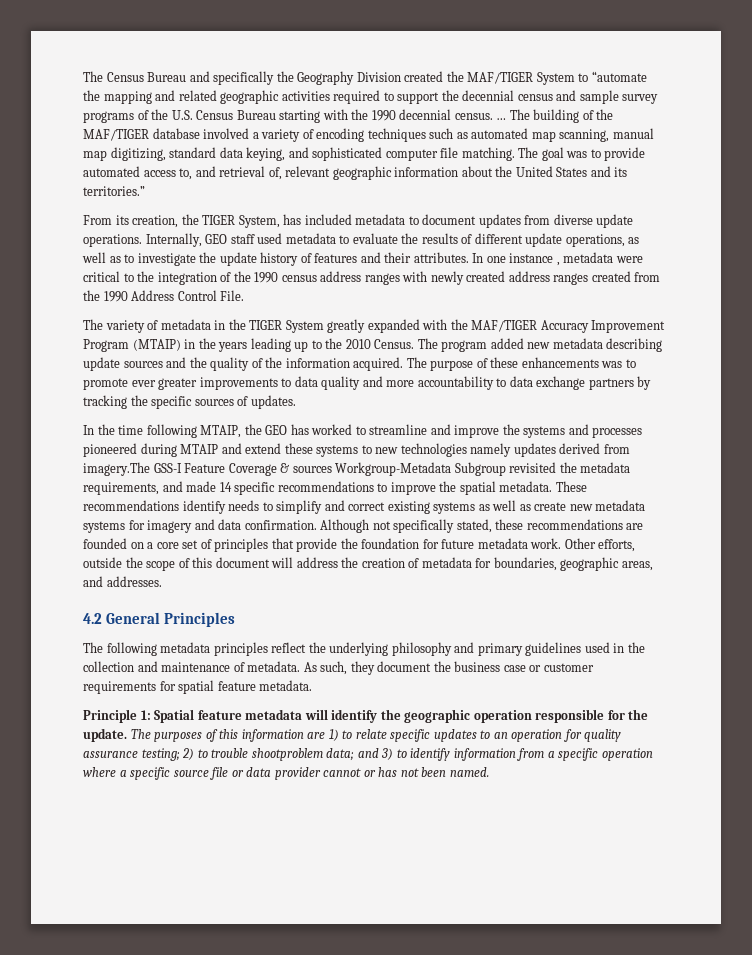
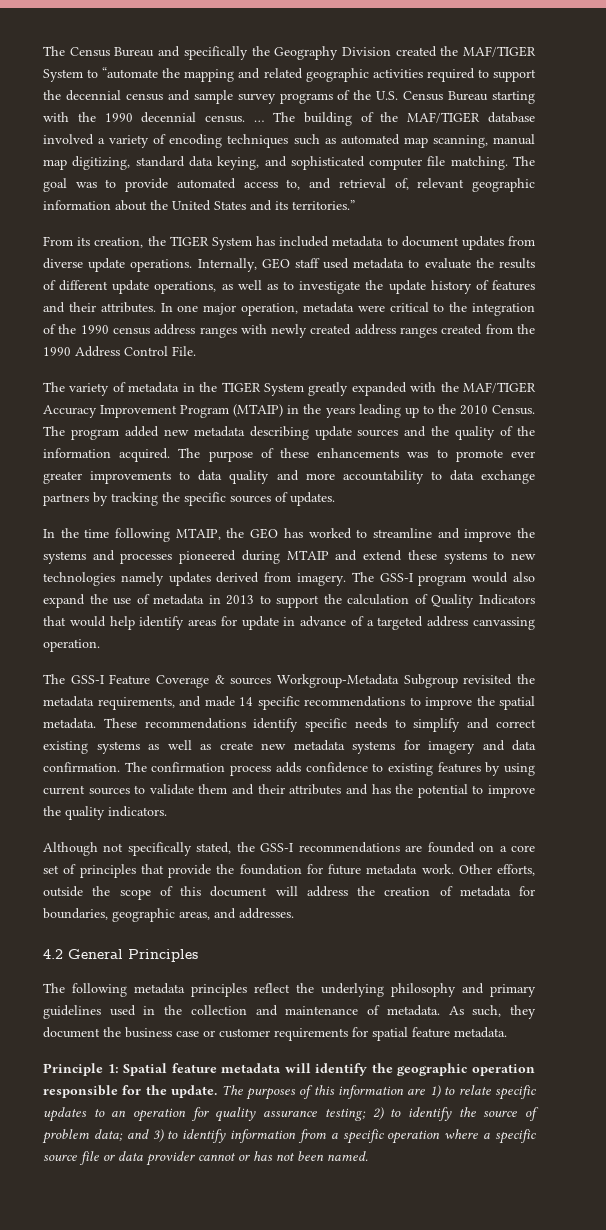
- From its creation, the TIGER System, has included metadata to document updates from diverse update operations.
+ From its creation, the TIGER System has included metadata to document updates from diverse update operations.
- In one instance , metadata were critical to the integration of the 1990 census address ranges with newly created address ranges created from the 1990 Address Control File.
+ In one major operation, metadata were critical to the integration of the 1990 census address ranges with newly created address ranges created from the 1990 Address Control File.
- In the time following MTAIP, the GEO has worked to streamline and improve the systems and processes pioneered during MTAIP and extend these systems to new technologies namely updates derived from imagery.The GSS-I Feature Coverage & sources Workgroup-Metadata Subgroup revisited the metadata requirements, and made 14 specific recommendations to improve the spatial metadata.
+ In the time following MTAIP, the GEO has worked to streamline and improve the systems and processes pioneered during MTAIP and extend these systems to new technologies namely updates derived from imagery. The GSS-I program would also expand the use of metadata in 2013 to support the calculation of Quality Indicators that would help identify areas for update in advance of a targeted address canvassing operation.
+ The GSS-I Feature Coverage & sources Workgroup-Metadata Subgroup revisited the metadata requirements, and made 14 specific recommendations to improve the spatial metadata.
- These recommendations identify needs to simplify and correct existing systems as well as create new metadata systems for imagery and data confirmation. Although not specifically stated, these recommendations are founded on a core set of principles that provide the foundation for future metadata work.
+ These recommendations identify specific needs to simplify and correct existing systems as well as create new metadata systems for imagery and data confirmation. The confirmation process adds confidence to existing features by using current sources to validate them and their attributes and has the potential to improve the quality indicators.
+ Although not specifically stated, the GSS-I recommendations are founded on a core set of principles that provide the foundation for future metadata work.
- The purposes of this information are 1) to relate specific updates to an operation for quality assurance testing; 2) to trouble shootproblem data; and 3) to identify information from a specific operation where a specific source file or data provider cannot or has not been named.
+ The purposes of this information are 1) to relate specific updates to an operation for quality assurance testing; 2) to identify the source of problem data; and 3) to identify information from a specific operation where a specific source file or data provider cannot or has not been named.

